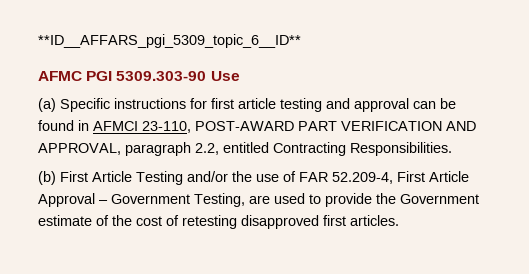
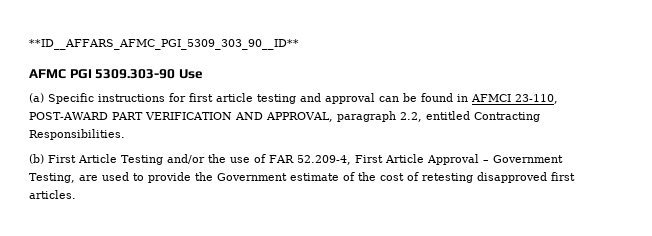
- **ID__AFFARS_pgi_5309_topic_6__ID**
+ **ID__AFFARS_AFMC_PGI_5309_303_90__ID**

